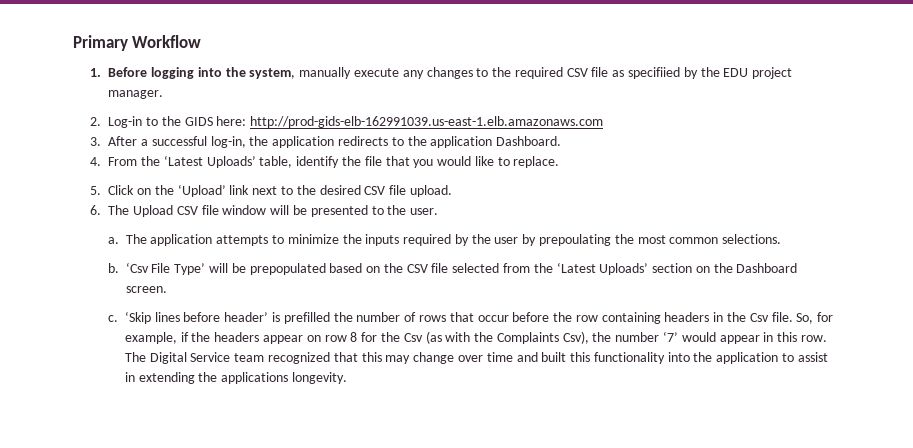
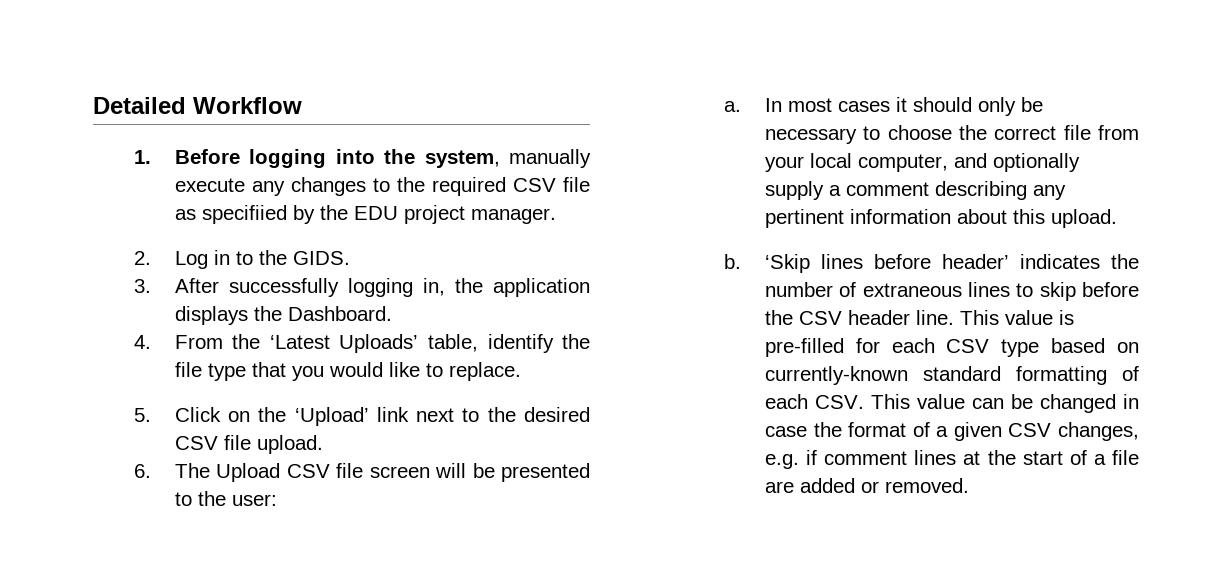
- Primary Workflow
+ Detailed Workflow
- 2. Log-in to the GIDS here: http://prod-gids-elb-162991039.us-east-1.elb.amazonaws.com
- 3. After a successful log-in, the application redirects to the application Dashboard.
+ 2. Log in to the GIDS.
+ 3. After successfully logging in, the application displays the Dashboard.
- 4. From the ‘Latest Uploads’ table, identify the file that you would like to replace.
+ 4. From the ‘Latest Uploads’ table, identify the file type that you would like to replace.
- 6. The Upload CSV file window will be presented to the user.
+ 6. The Upload CSV file screen will be presented to the user:
- The application attempts to minimize the inputs required by the user by prepoulating the most common selections.
- b. ‘Csv File Type’ will be prepopulated based on the CSV file selected from the ‘Latest Uploads’ section on the Dashboard screen.
- c.
+ In most cases it should only be necessary to choose the correct file from your local computer, and optionally supply a comment describing any pertinent information about this upload.
+ b.
- ‘Skip lines before header’ is prefilled the number of rows that occur before the row containing headers in the Csv file. So, for example, if the headers appear on row 8 for the Csv (as with the Complaints Csv), the number ‘7’ would appear in this row. The Digital Service team recognized that this may change over time and built this functionality into the application to assist in extending the applications longevity.
+ ‘Skip lines before header’ indicates the number of extraneous lines to skip before the CSV header line. This value is pre-filled for each CSV type based on currently-known standard formatting of each CSV. This value can be changed in case the format of a given CSV changes, e.g. if comment lines at the start of a file are added or removed.

